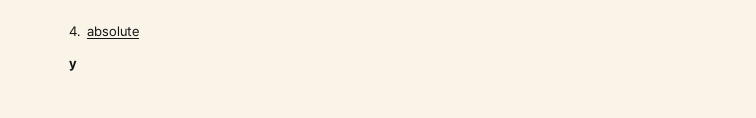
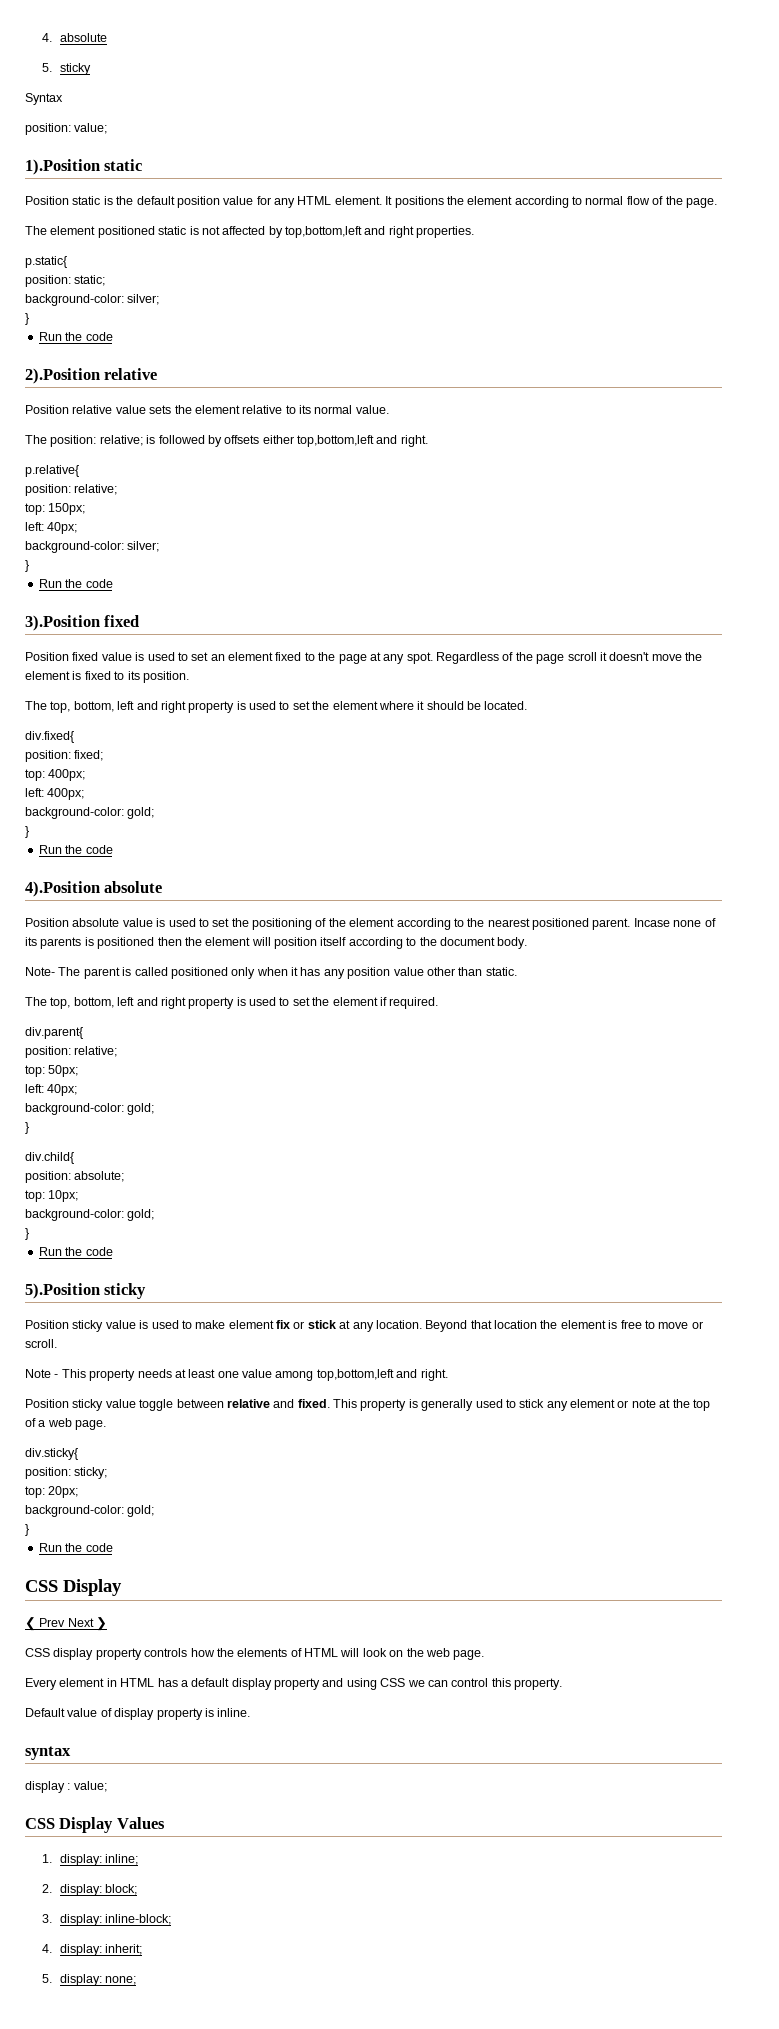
- y
+ 5. sticky
+ Syntax
+ position: value;
+ 1).Position static
+ Position static is the default position value for any HTML element. It positions the element according to normal flow of the page.
+ The element positioned static is not affected by top,bottom,left and right properties.
+ p.static{
+ position: static;
+ background-color: silver;
+ }
+ Run the code
+ 2).Position relative
+ Position relative value sets the element relative to its normal value.
+ The position: relative; is followed by offsets either top,bottom,left and right.
+ p.relative{
+ position: relative;
+ top: 150px;
+ left: 40px;
+ background-color: silver;
+ }
+ Run the code
+ 3).Position fixed
+ Position fixed value is used to set an element fixed to the page at any spot. Regardless of the page scroll it doesn't move the element is fixed to its position.
+ The top, bottom, left and right property is used to set the element where it should be located.
+ div.fixed{
+ position: fixed;
+ top: 400px;
+ left: 400px;
+ background-color: gold;
+ }
+ Run the code
+ 4).Position absolute
+ Position absolute value is used to set the positioning of the element according to the nearest positioned parent. Incase none of its parents is positioned then the element will position itself according to the document body.
+ Note- The parent is called positioned only when it has any position value other than static.
+ The top, bottom, left and right property is used to set the element if required.
+ div.parent{
+ position: relative;
+ top: 50px;
+ left: 40px;
+ background-color: gold;
+ }
+ div.child{
+ position: absolute;
+ top: 10px;
+ background-color: gold;
+ }
+ Run the code
+ 5).Position sticky
+ Position sticky value is used to make element fix or stick at any location. Beyond that location the element is free to move or scroll.
+ Note - This property needs at least one value among top,bottom,left and right.
+ Position sticky value toggle between relative and fixed. This property is generally used to stick any element or note at the top of a web page.
+ div.sticky{
+ position: sticky;
+ top: 20px;
+ background-color: gold;
+ }
+ Run the code
+ CSS Display
+ ❮ Prev Next ❯
+ CSS display property controls how the elements of HTML will look on the web page.
+ Every element in HTML has a default display property and using CSS we can control this property.
+ Default value of display property is inline.
+ syntax
+ display : value;
+ CSS Display Values
+ 1. display: inline;
+ 2. display: block;
+ 3. display: inline-block;
+ 4. display: inherit;
+ 5. display: none;

